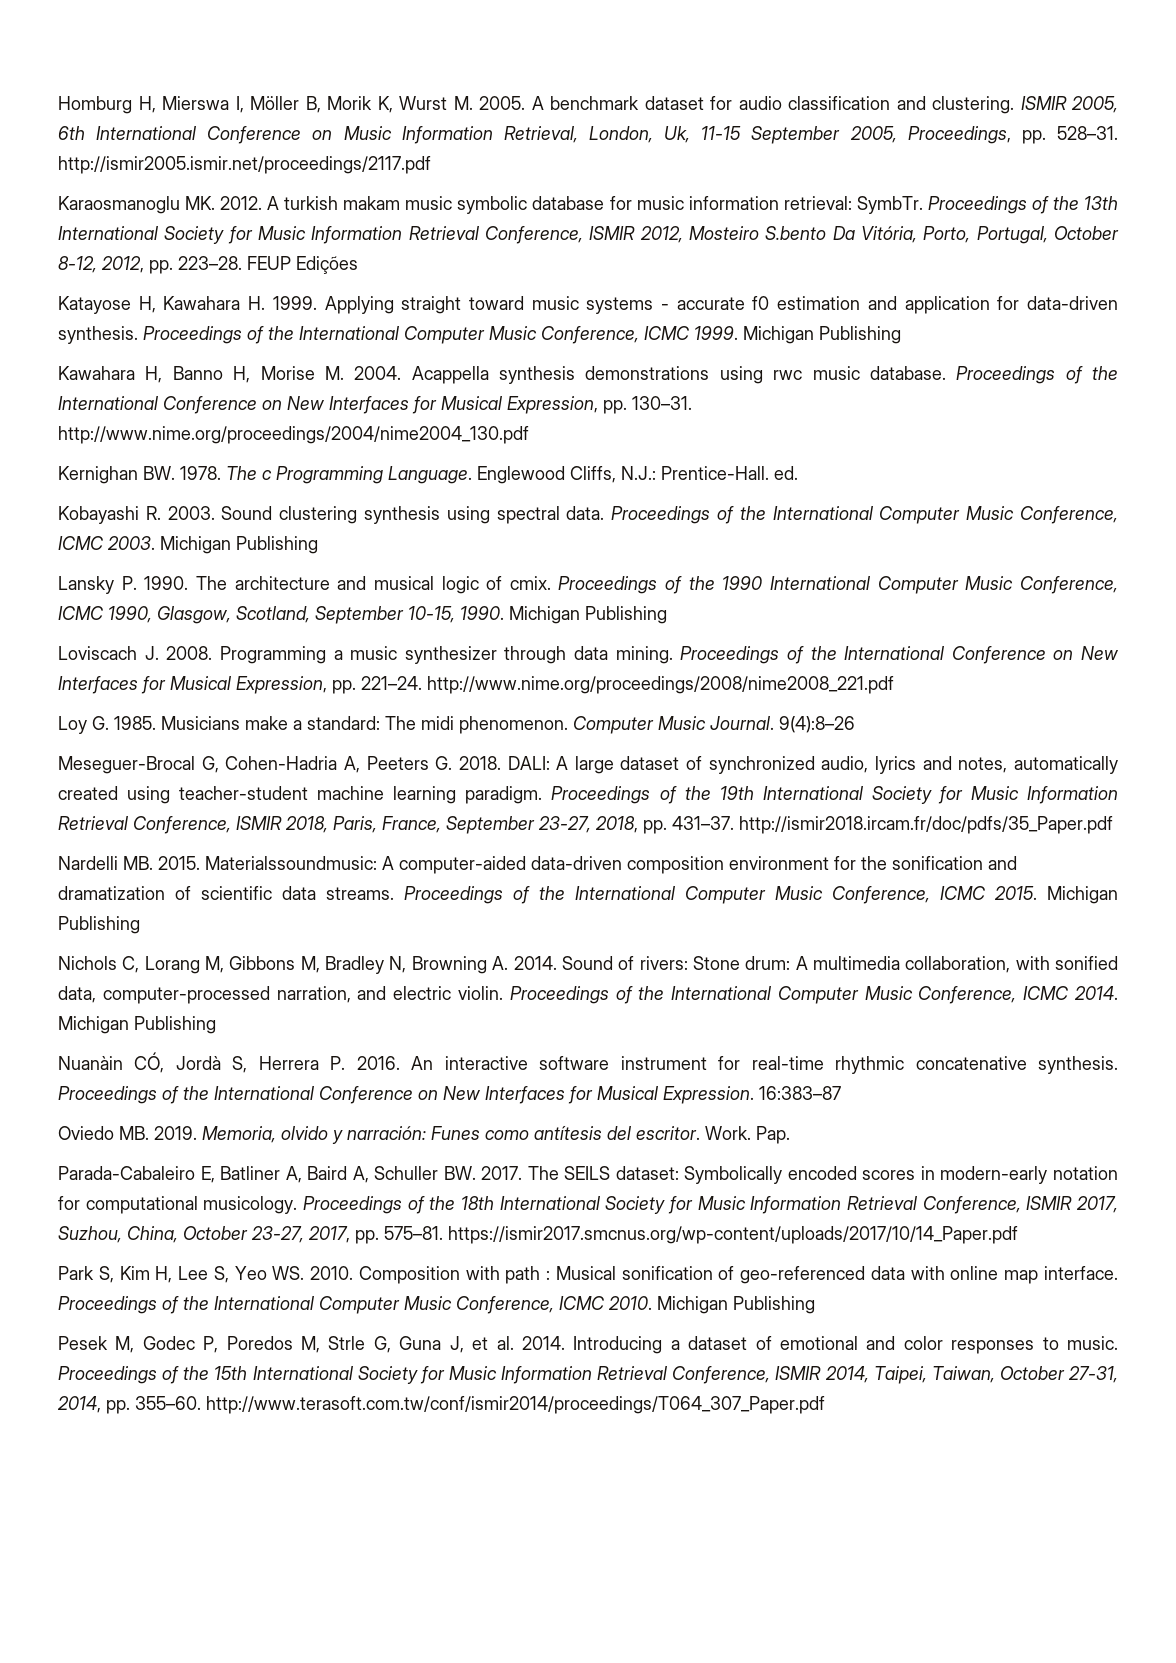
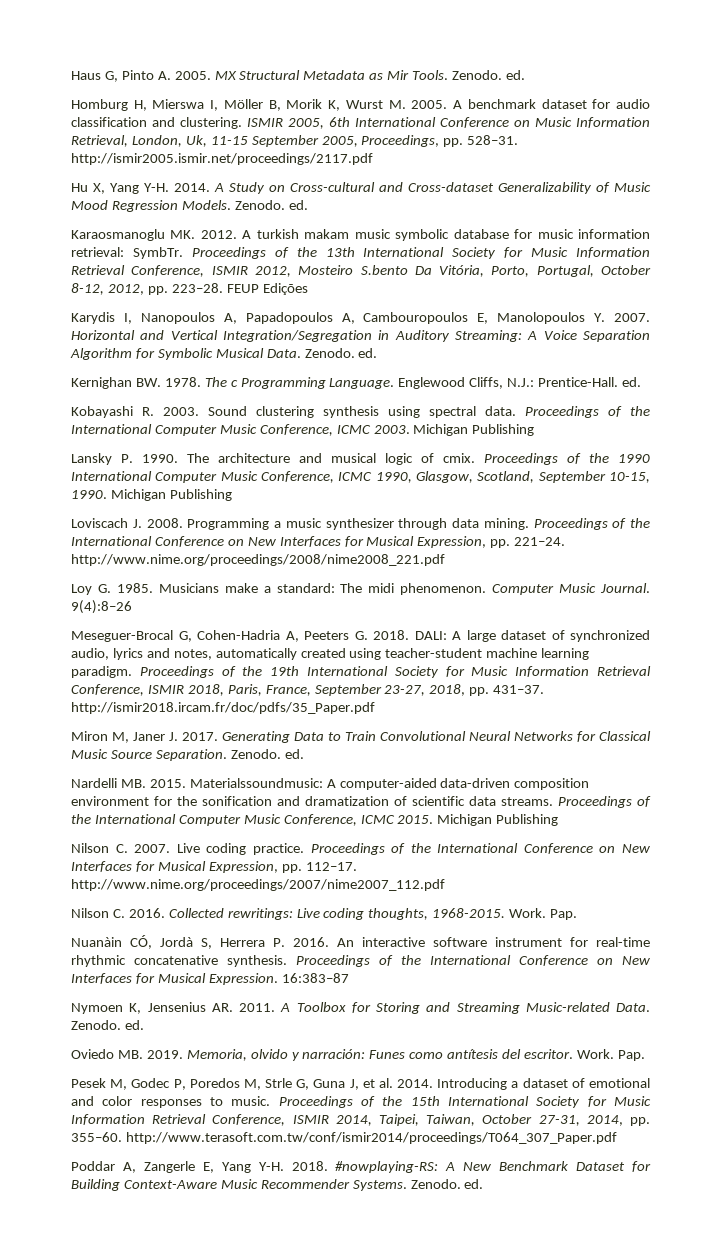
+ Haus G, Pinto A. 2005. MX Structural Metadata as Mir Tools. Zenodo. ed.
+ Hu X, Yang Y-H. 2014. A Study on Cross-cultural and Cross-dataset Generalizability of Music Mood Regression Models. Zenodo. ed.
- Katayose H, Kawahara H. 1999. Applying straight toward music systems - accurate f0 estimation and application for data-driven synthesis. Proceedings of the International Computer Music Conference, ICMC 1999. Michigan Publishing
- Kawahara H, Banno H, Morise M. 2004. Acappella synthesis demonstrations using rwc music database. Proceedings of the International Conference on New Interfaces for Musical Expression, pp. 130–31. http://www.nime.org/proceedings/2004/nime2004_130.pdf
+ Karydis I, Nanopoulos A, Papadopoulos A, Cambouropoulos E, Manolopoulos Y. 2007. Horizontal and Vertical Integration/Segregation in Auditory Streaming: A Voice Separation Algorithm for Symbolic Musical Data. Zenodo. ed.
+ Miron M, Janer J. 2017. Generating Data to Train Convolutional Neural Networks for Classical Music Source Separation. Zenodo. ed.
- Nichols C, Lorang M, Gibbons M, Bradley N, Browning A. 2014. Sound of rivers: Stone drum: A multimedia collaboration, with sonified data, computer-processed narration, and electric violin. Proceedings of the International Computer Music Conference, ICMC 2014. Michigan Publishing
+ Nilson C. 2007. Live coding practice. Proceedings of the International Conference on New Interfaces for Musical Expression, pp. 112–17. http://www.nime.org/proceedings/2007/nime2007_112.pdf
+ Nilson C. 2016. Collected rewritings: Live coding thoughts, 1968-2015. Work. Pap.
+ Nymoen K, Jensenius AR. 2011. A Toolbox for Storing and Streaming Music-related Data. Zenodo. ed.
- Parada-Cabaleiro E, Batliner A, Baird A, Schuller BW. 2017. The SEILS dataset: Symbolically encoded scores in modern-early notation for computational musicology. Proceedings of the 18th International Society for Music Information Retrieval Conference, ISMIR 2017, Suzhou, China, October 23-27, 2017, pp. 575–81. https://ismir2017.smcnus.org/wp-content/uploads/2017/10/14_Paper.pdf
- Park S, Kim H, Lee S, Yeo WS. 2010. Composition with path : Musical sonification of geo-referenced data with online map interface. Proceedings of the International Computer Music Conference, ICMC 2010. Michigan Publishing
+ Poddar A, Zangerle E, Yang Y-H. 2018. #nowplaying-RS: A New Benchmark Dataset for Building Context-Aware Music Recommender Systems. Zenodo. ed.

